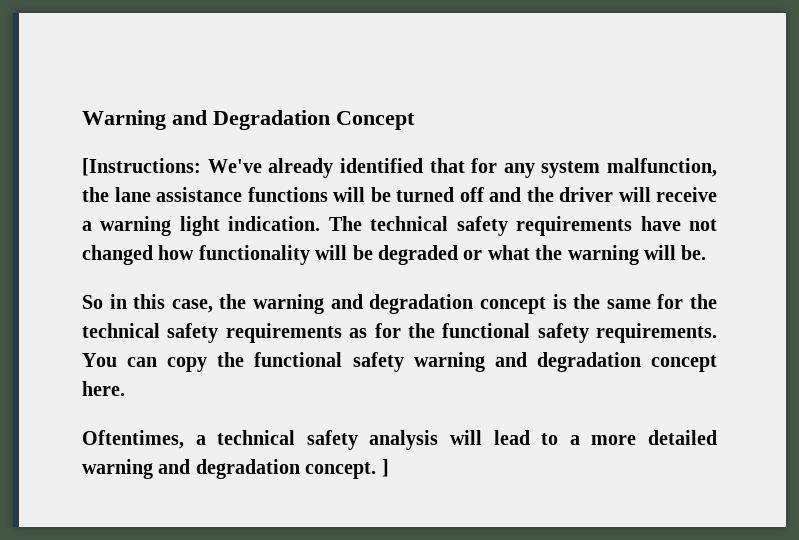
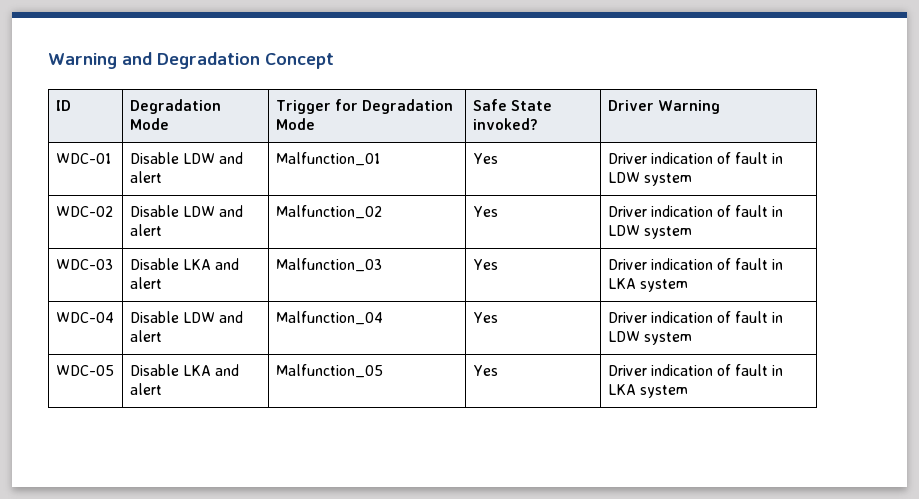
- [Instructions: We've already identified that for any system malfunction, the lane assistance functions will be turned off and the driver will receive a warning light indication. The technical safety requirements have not changed how functionality will be degraded or what the warning will be.
- So in this case, the warning and degradation concept is the same for the technical safety requirements as for the functional safety requirements. You can copy the functional safety warning and degradation concept here.
- Oftentimes, a technical safety analysis will lead to a more detailed warning and degradation concept. ]
+ ID | Degradation Mode | Trigger for Degradation Mode | Safe State invoked? | Driver Warning
+ WDC-01 | Disable LDW and alert | Malfunction_01 | Yes | Driver indication of fault in LDW system
+ WDC-02 | Disable LDW and alert | Malfunction_02 | Yes | Driver indication of fault in LDW system
+ WDC-03 | Disable LKA and alert | Malfunction_03 | Yes | Driver indication of fault in LKA system
+ WDC-04 | Disable LDW and alert | Malfunction_04 | Yes | Driver indication of fault in LDW system
+ WDC-05 | Disable LKA and alert | Malfunction_05 | Yes | Driver indication of fault in LKA system

